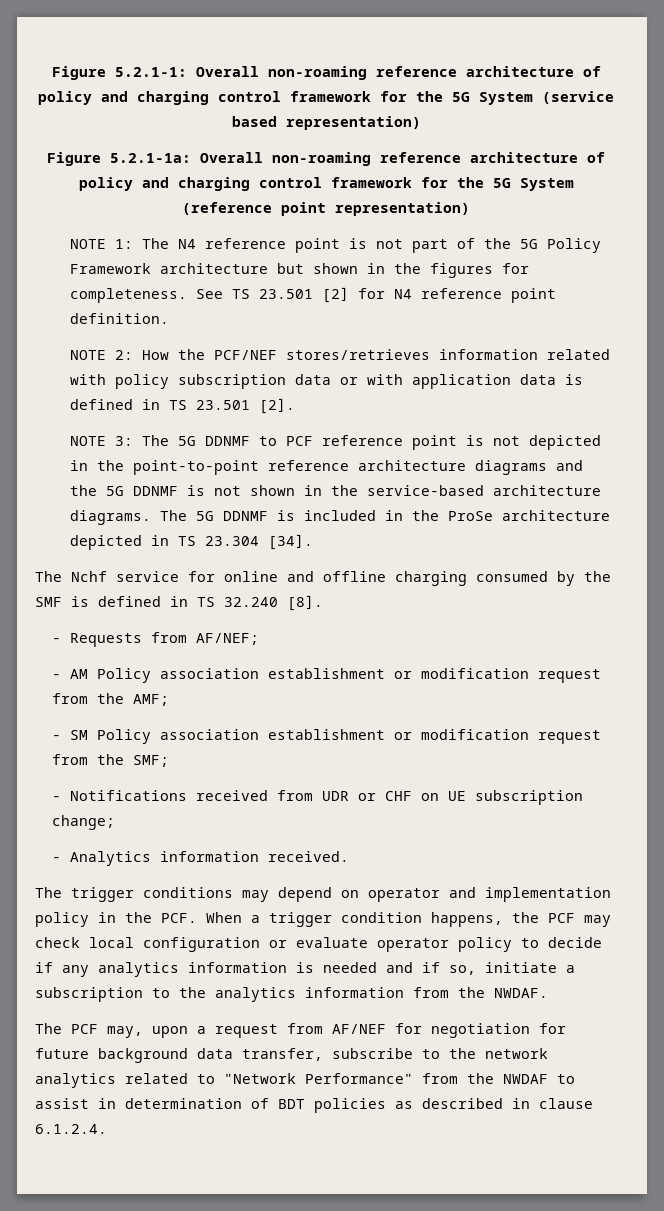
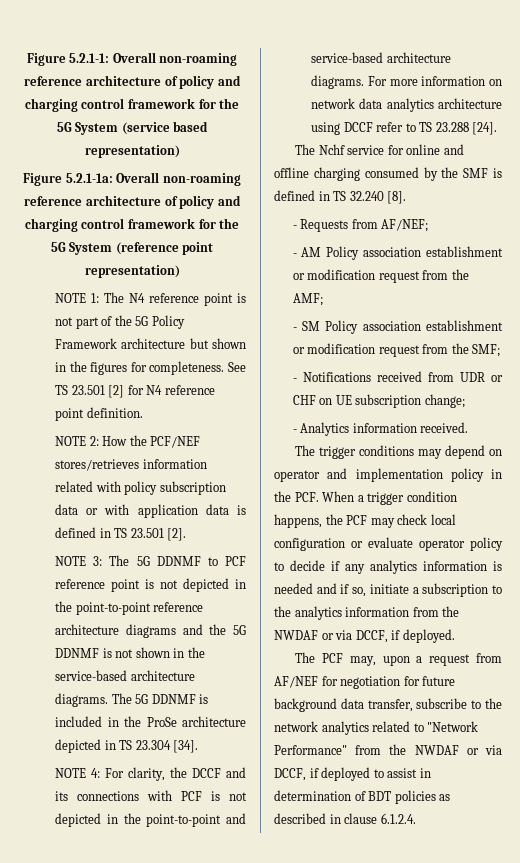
+ NOTE 4: For clarity, the DCCF and its connections with PCF is not depicted in the point-to-point and service-based architecture diagrams. For more information on network data analytics architecture using DCCF refer to TS 23.288 [24].
- The trigger conditions may depend on operator and implementation policy in the PCF. When a trigger condition happens, the PCF may check local configuration or evaluate operator policy to decide if any analytics information is needed and if so, initiate a subscription to the analytics information from the NWDAF.
+ The trigger conditions may depend on operator and implementation policy in the PCF. When a trigger condition happens, the PCF may check local configuration or evaluate operator policy to decide if any analytics information is needed and if so, initiate a subscription to the analytics information from the NWDAF or via DCCF, if deployed.
- The PCF may, upon a request from AF/NEF for negotiation for future background data transfer, subscribe to the network analytics related to "Network Performance" from the NWDAF to assist in determination of BDT policies as described in clause 6.1.2.4.
+ The PCF may, upon a request from AF/NEF for negotiation for future background data transfer, subscribe to the network analytics related to "Network Performance" from the NWDAF or via DCCF, if deployed to assist in determination of BDT policies as described in clause 6.1.2.4.

